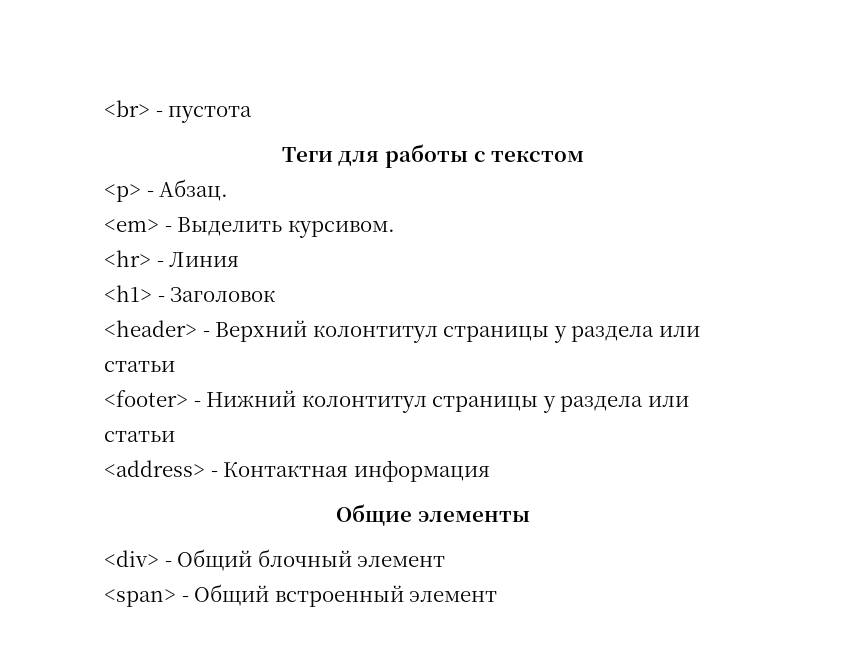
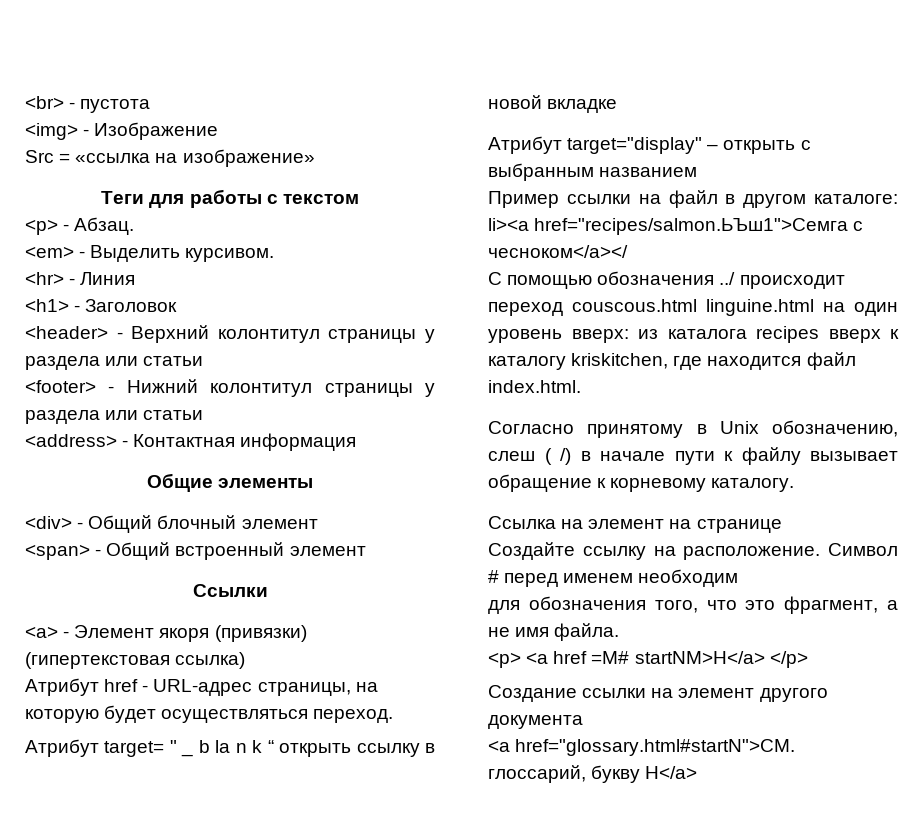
+ <img> - Изображение
+ Src = «ссылка на изображение»
+ Ссылки
+ <а> - Элемент якоря (привязки) (гипертекстовая ссылка)
+ Атрибут href - URL-адрес страницы, на которую будет осуществляться переход.
+ Атрибут target= " _ b la n k “ открыть ссылку в новой вкладке
+ Атрибут target="display" – открыть с выбранным названием
+ Пример ссылки на файл в другом каталоге: li><a href="recipes/salmon.ЬЪш1">Семга с чесноком</а></
+ С помощью обозначения ../ происходит переход couscous.html linguine.html на один уровень вверх: из каталога recipes вверх к каталогу kriskitchen, где находится файл index.html.
+ Согласно принятому в Unix обозначению, слеш ( /) в начале пути к файлу вызывает обращение к корневому каталогу.
+ Ссылка на элемент на странице
+ Создайте ссылку на расположение. Символ # перед именем необходим
+ для обозначения того, что это фрагмент, а не имя файла.
+ <р> <а href =M# startNM>H</a> </р>
+ Создание ссылки на элемент другого документа
+ <а href="glossary.html#startN">CM. глоссарий, букву Н</а>

